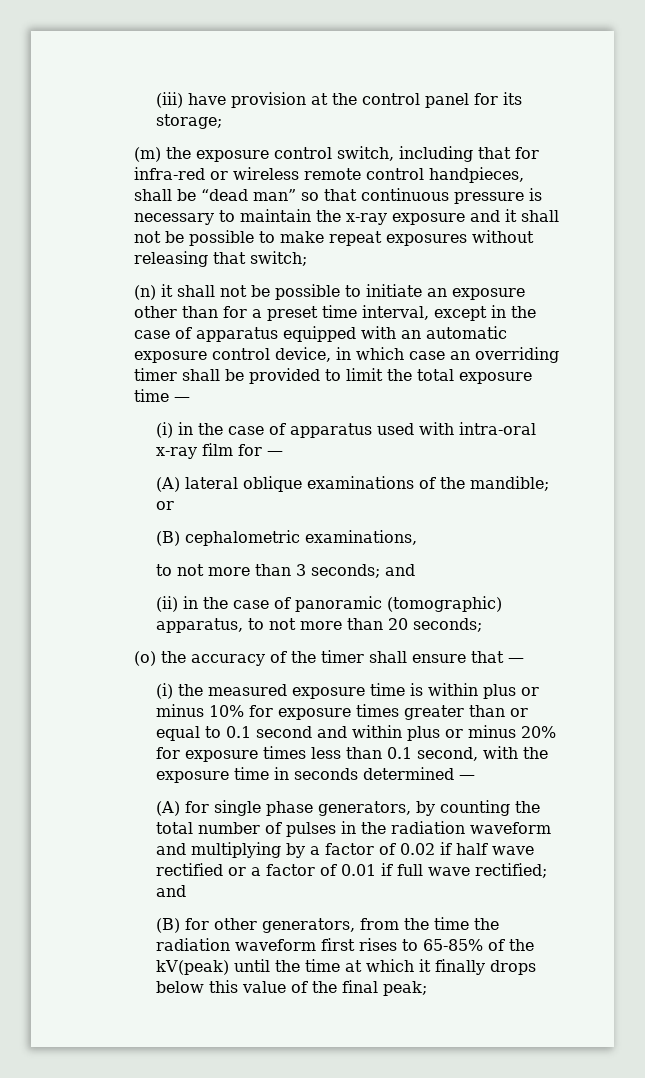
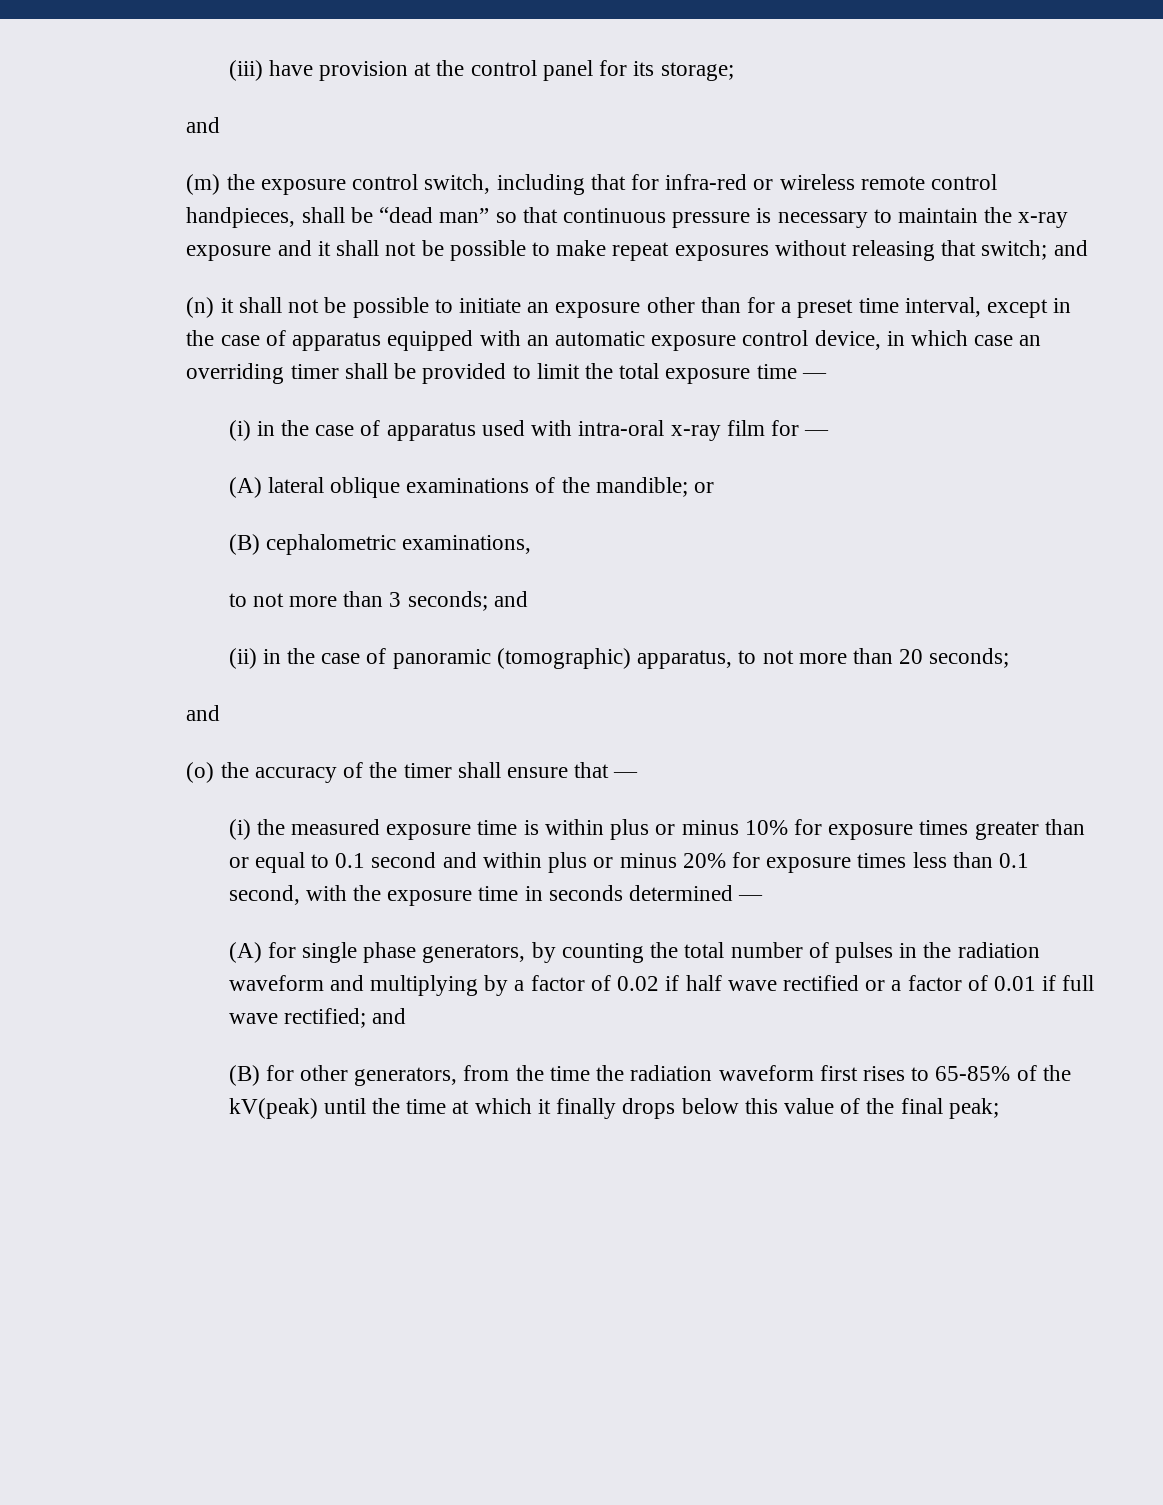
  (iii) have provision at the control panel for its storage;
+ and
- (m) the exposure control switch, including that for infra-red or wireless remote control handpieces, shall be “dead man” so that continuous pressure is necessary to maintain the x-ray exposure and it shall not be possible to make repeat exposures without releasing that switch;
+ (m) the exposure control switch, including that for infra-red or wireless remote control handpieces, shall be “dead man” so that continuous pressure is necessary to maintain the x-ray exposure and it shall not be possible to make repeat exposures without releasing that switch; and
  (ii) in the case of panoramic (tomographic) apparatus, to not more than 20 seconds;
+ and

